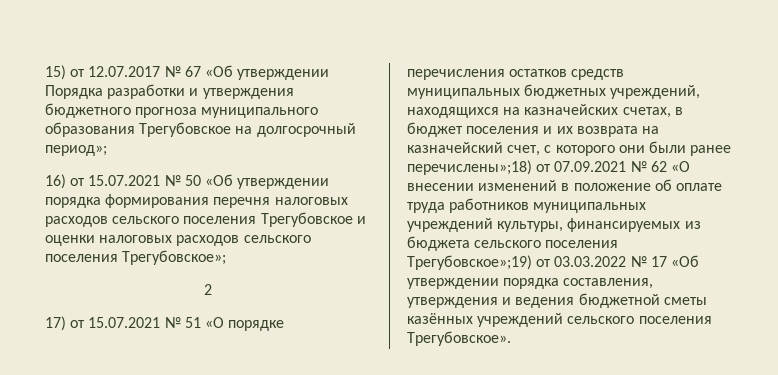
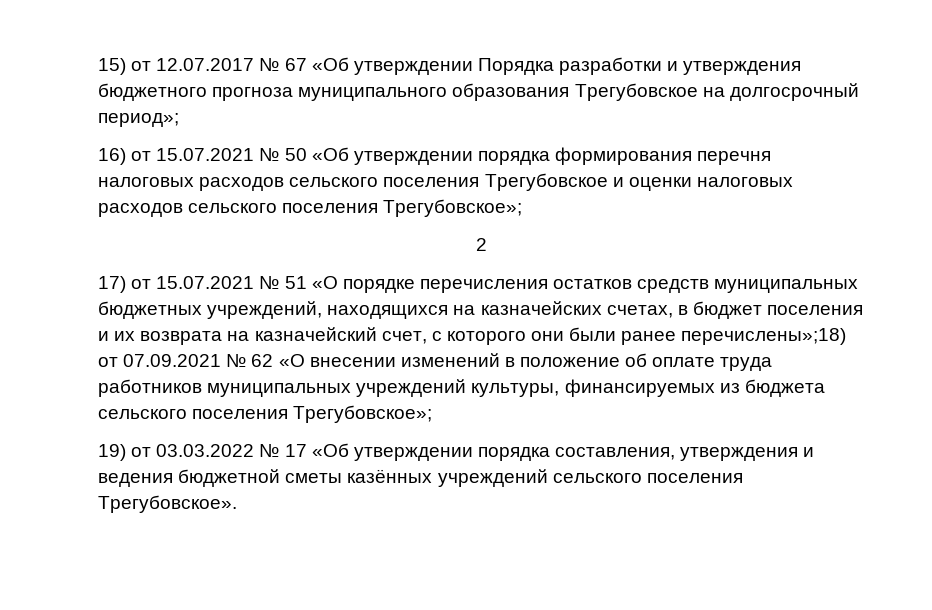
- 17) от 15.07.2021 № 51 «О порядке перечисления остатков средств муниципальных бюджетных учреждений, находящихся на казначейских счетах, в бюджет поселения и их возврата на казначейский счет, с которого они были ранее перечислены»;18) от 07.09.2021 № 62 «О внесении изменений в положение об оплате труда работников муниципальных учреждений культуры, финансируемых из бюджета сельского поселения Трегубовское»;19) от 03.03.2022 № 17 «Об утверждении порядка составления, утверждения и ведения бюджетной сметы казённых учреждений сельского поселения Трегубовское».
+ 17) от 15.07.2021 № 51 «О порядке перечисления остатков средств муниципальных бюджетных учреждений, находящихся на казначейских счетах, в бюджет поселения и их возврата на казначейский счет, с которого они были ранее перечислены»;18) от 07.09.2021 № 62 «О внесении изменений в положение об оплате труда работников муниципальных учреждений культуры, финансируемых из бюджета сельского поселения Трегубовское»;
+ 19) от 03.03.2022 № 17 «Об утверждении порядка составления, утверждения и ведения бюджетной сметы казённых учреждений сельского поселения Трегубовское».

